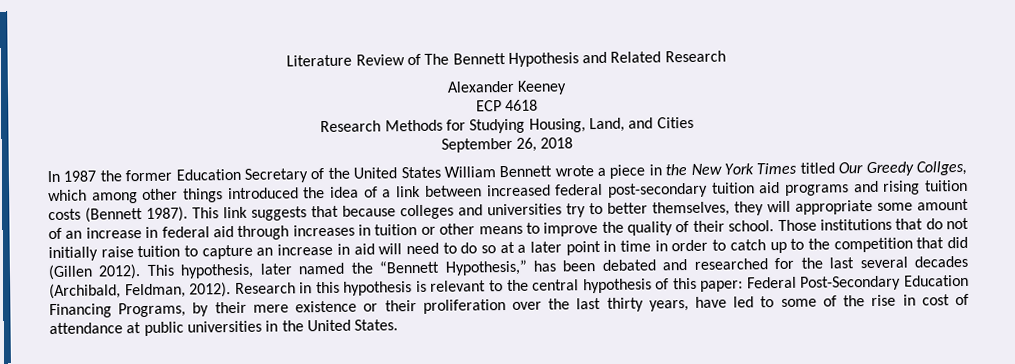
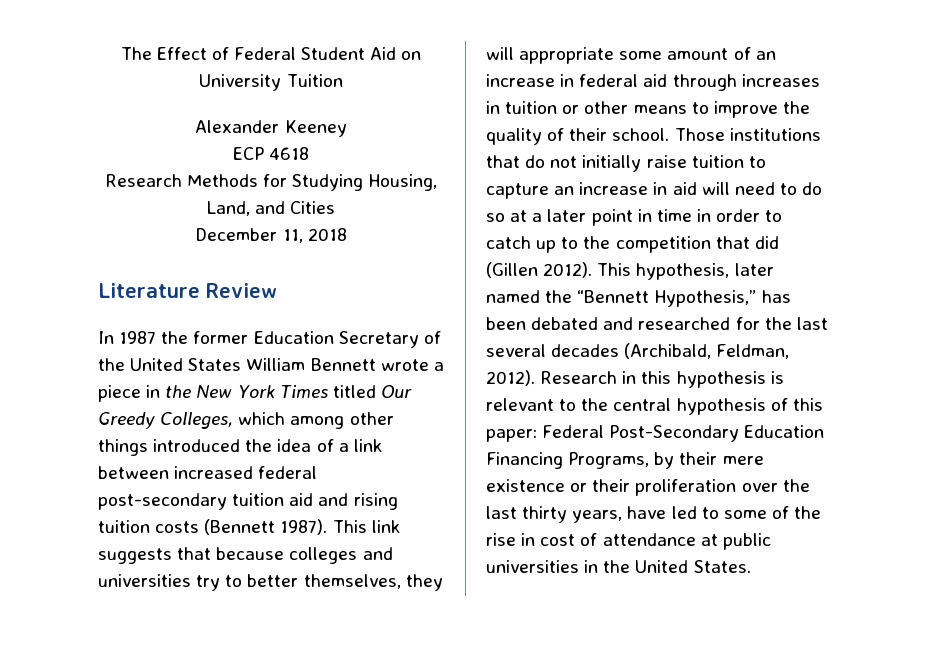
- Literature Review of The Bennett Hypothesis and Related Research
+ The Effect of Federal Student Aid on University Tuition
- September 26, 2018
+ December 11, 2018
+ Literature Review
- In 1987 the former Education Secretary of the United States William Bennett wrote a piece in the New York Times titled Our Greedy Collges, which among other things introduced the idea of a link between increased federal post-secondary tuition aid programs and rising tuition costs (Bennett 1987).
+ In 1987 the former Education Secretary of the United States William Bennett wrote a piece in the New York Times titled Our Greedy Colleges, which among other things introduced the idea of a link between increased federal post-secondary tuition aid and rising tuition costs (Bennett 1987).

